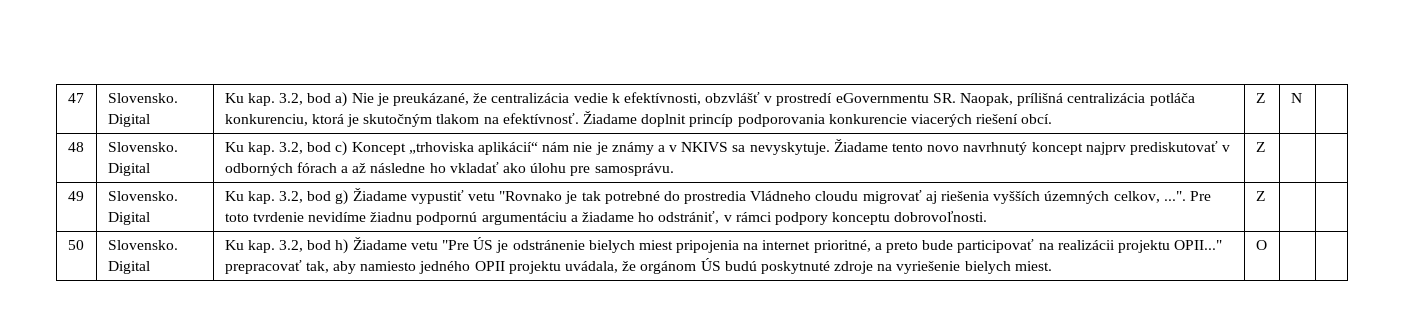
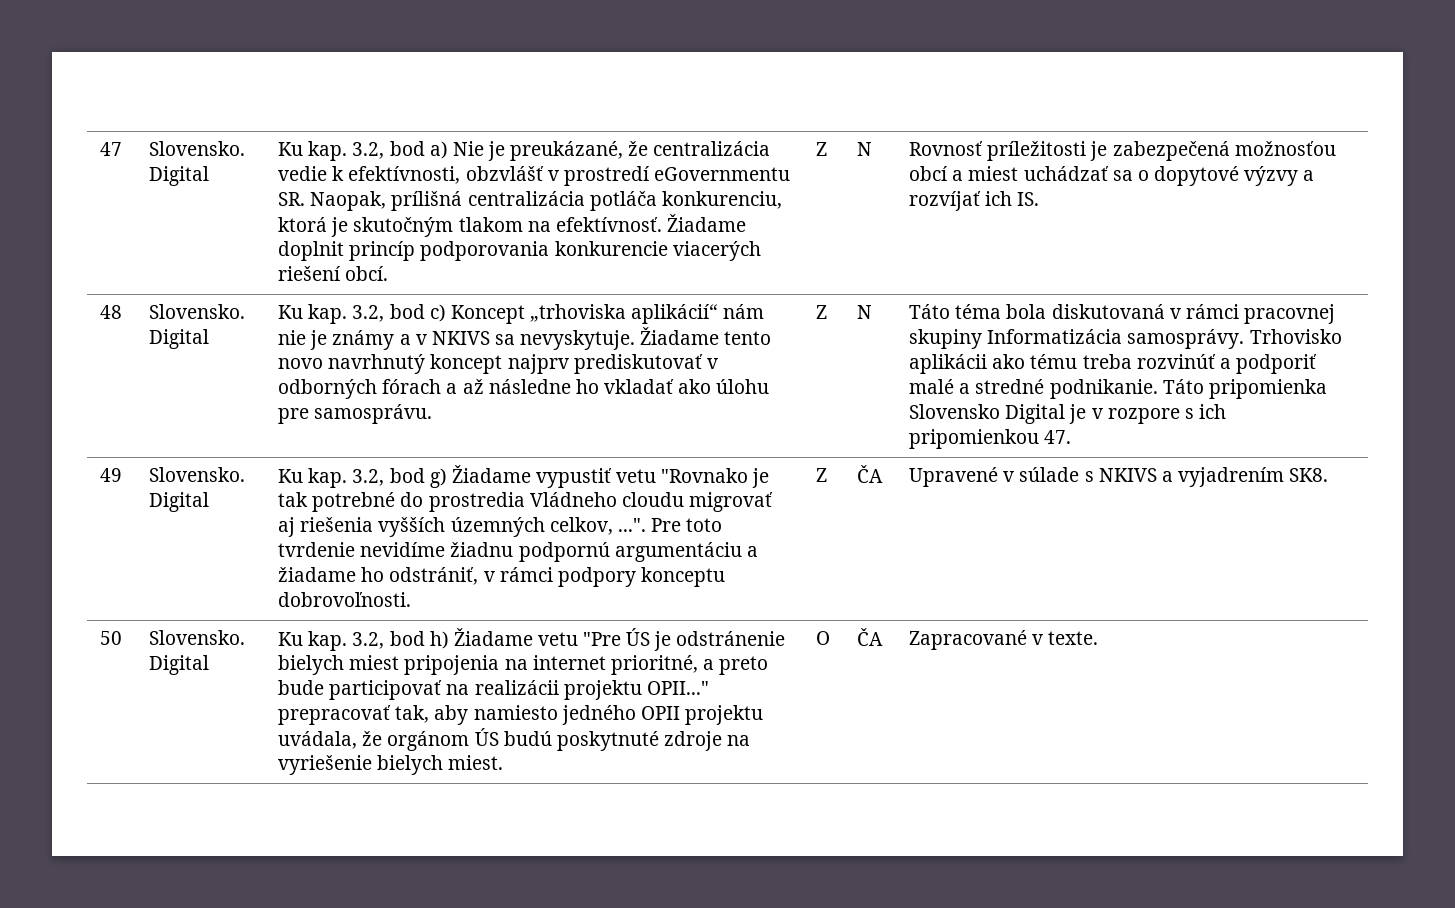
+ Rovnosť príležitosti je zabezpečená možnosťou obcí a miest uchádzať sa o dopytové výzvy a rozvíjať ich IS.
+ N | Táto téma bola diskutovaná v rámci pracovnej skupiny Informatizácia samosprávy. Trhovisko aplikácii ako tému treba rozvinúť a podporiť malé a stredné podnikanie. Táto pripomienka Slovensko Digital je v rozpore s ich pripomienkou 47.
+ ČA | Upravené v súlade s NKIVS a vyjadrením SK8.
+ ČA | Zapracované v texte.

